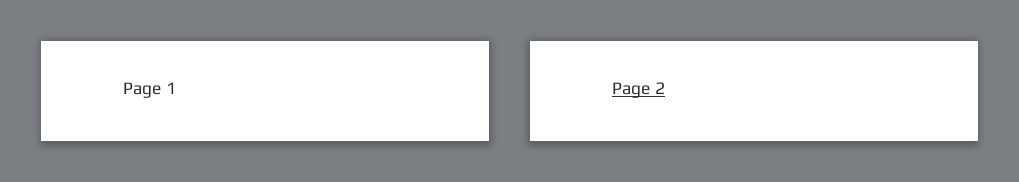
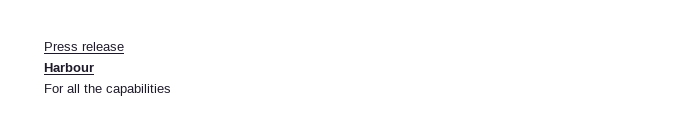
- Page 1
- Page 2
+ Press release
+ Harbour
+ For all the capabilities

